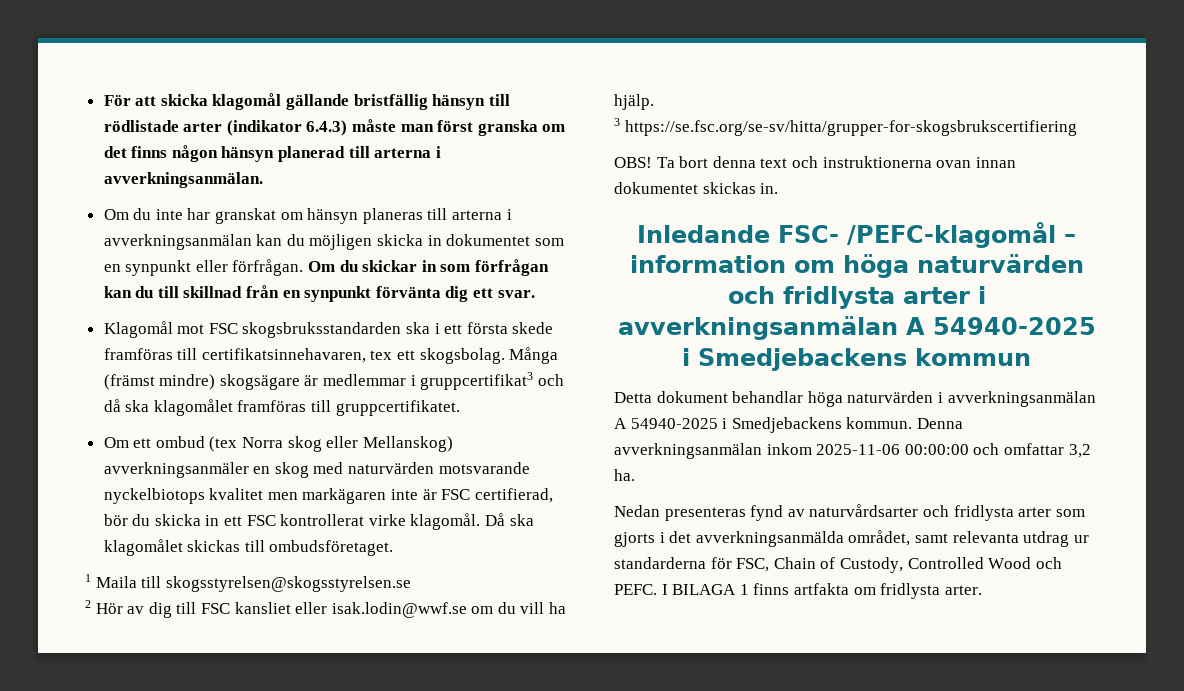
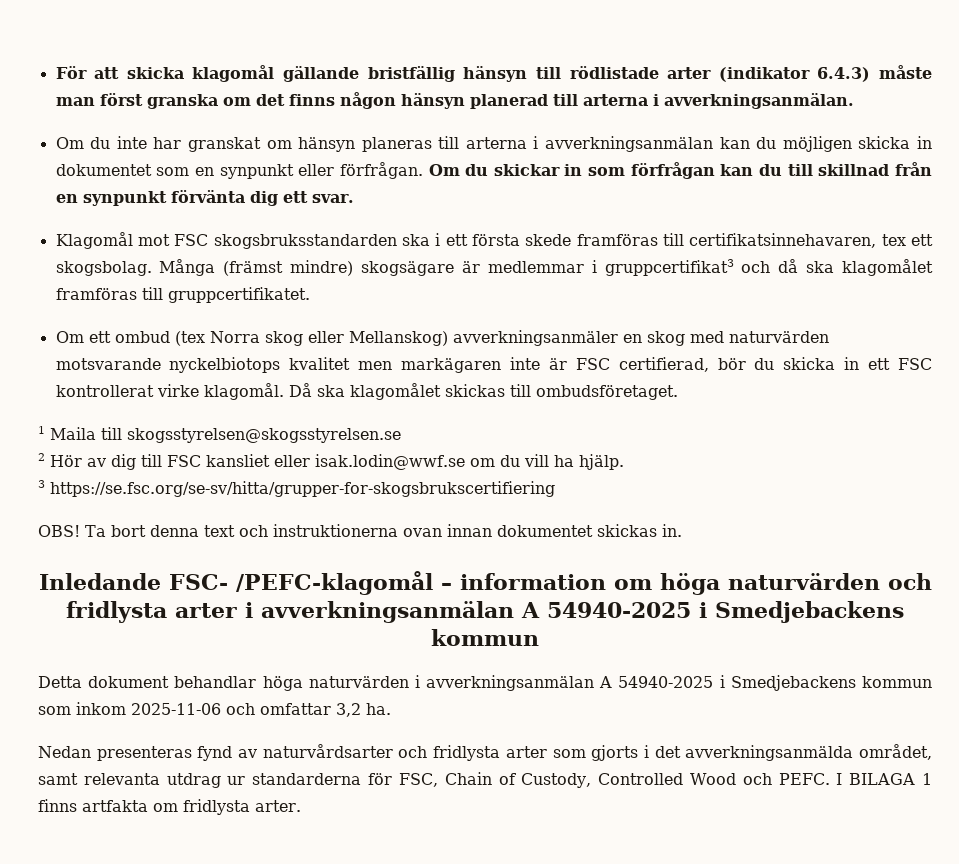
- Detta dokument behandlar höga naturvärden i avverkningsanmälan A 54940-2025 i Smedjebackens kommun. Denna avverkningsanmälan inkom 2025-11-06 00:00:00 och omfattar 3,2 ha.
+ Detta dokument behandlar höga naturvärden i avverkningsanmälan A 54940-2025 i Smedjebackens kommun som inkom 2025-11-06 och omfattar 3,2 ha.

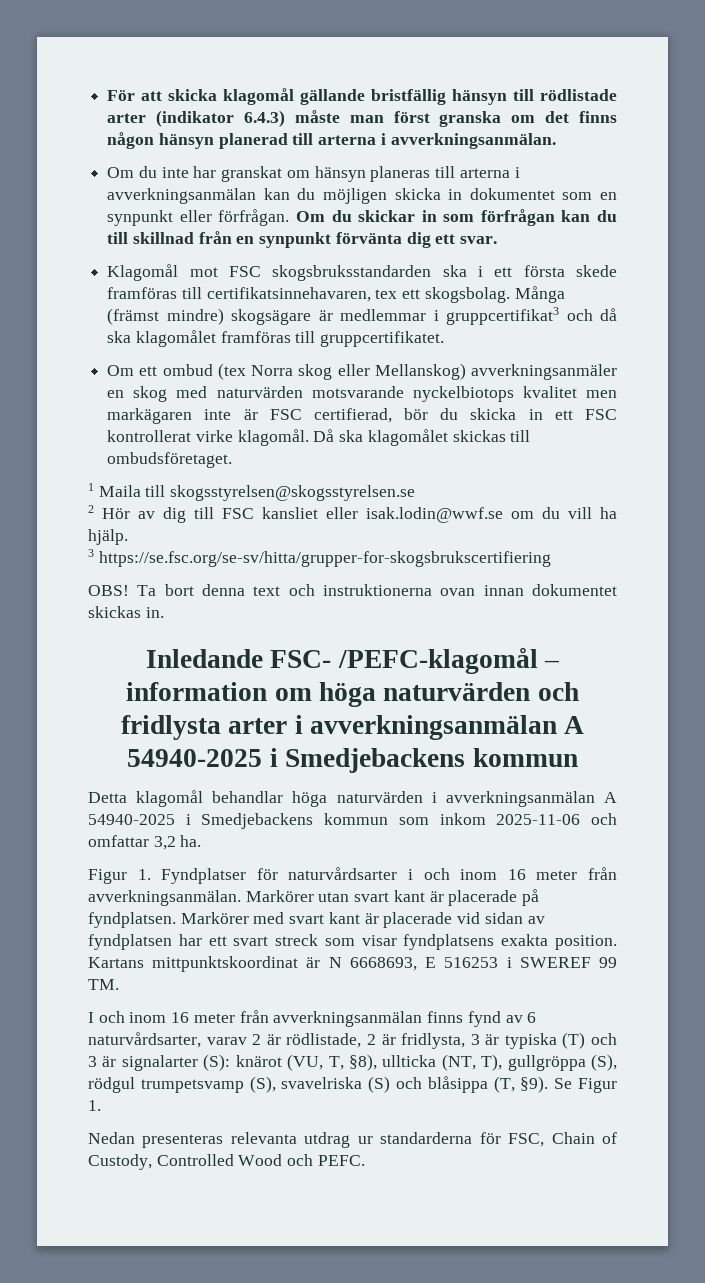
- Detta dokument behandlar höga naturvärden i avverkningsanmälan A 54940-2025 i Smedjebackens kommun som inkom 2025-11-06 och omfattar 3,2 ha.
+ Detta klagomål behandlar höga naturvärden i avverkningsanmälan A 54940-2025 i Smedjebackens kommun som inkom 2025-11-06 och omfattar 3,2 ha.
- Nedan presenteras fynd av naturvårdsarter och fridlysta arter som gjorts i det avverkningsanmälda området, samt relevanta utdrag ur standarderna för FSC, Chain of Custody, Controlled Wood och PEFC. I BILAGA 1 finns artfakta om fridlysta arter.
+ Figur 1. Fyndplatser för naturvårdsarter i och inom 16 meter från avverkningsanmälan. Markörer utan svart kant är placerade på fyndplatsen. Markörer med svart kant är placerade vid sidan av fyndplatsen har ett svart streck som visar fyndplatsens exakta position. Kartans mittpunktskoordinat är N 6668693, E 516253 i SWEREF 99 TM.
+ I och inom 16 meter från avverkningsanmälan finns fynd av 6 naturvårdsarter, varav 2 är rödlistade, 2 är fridlysta, 3 är typiska (T) och 3 är signalarter (S): knärot (VU, T, §8), ullticka (NT, T), gullgröppa (S), rödgul trumpetsvamp (S), svavelriska (S) och blåsippa (T, §9). Se Figur 1.
+ Nedan presenteras relevanta utdrag ur standarderna för FSC, Chain of Custody, Controlled Wood och PEFC.

